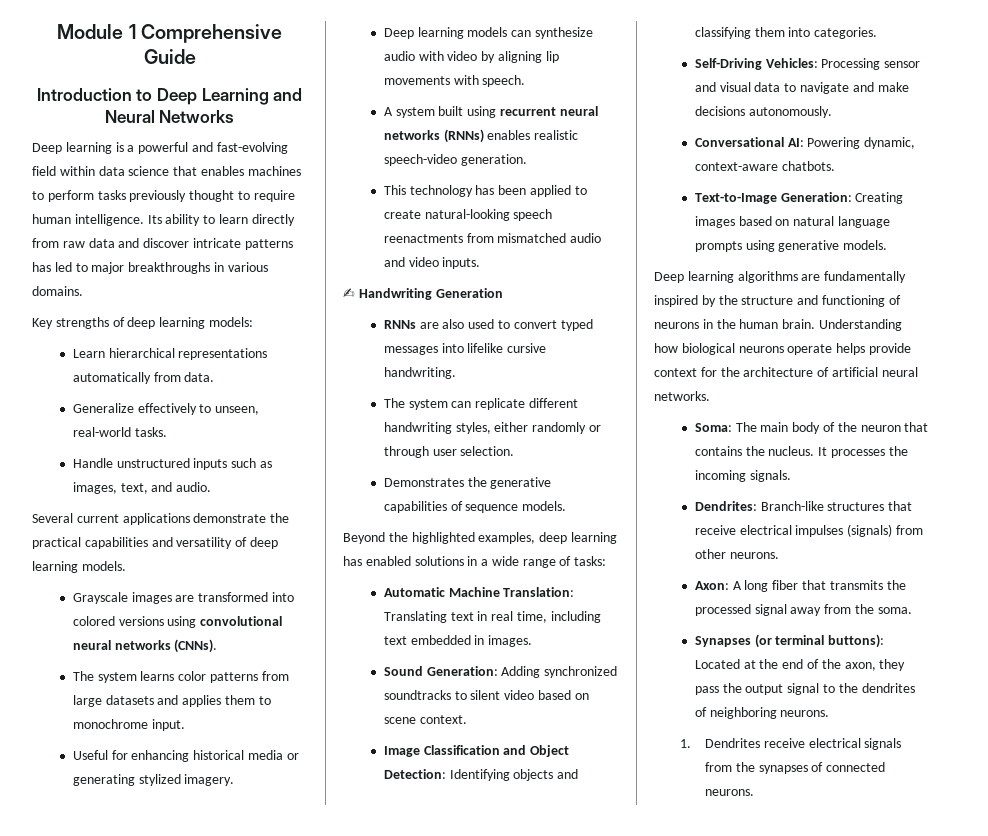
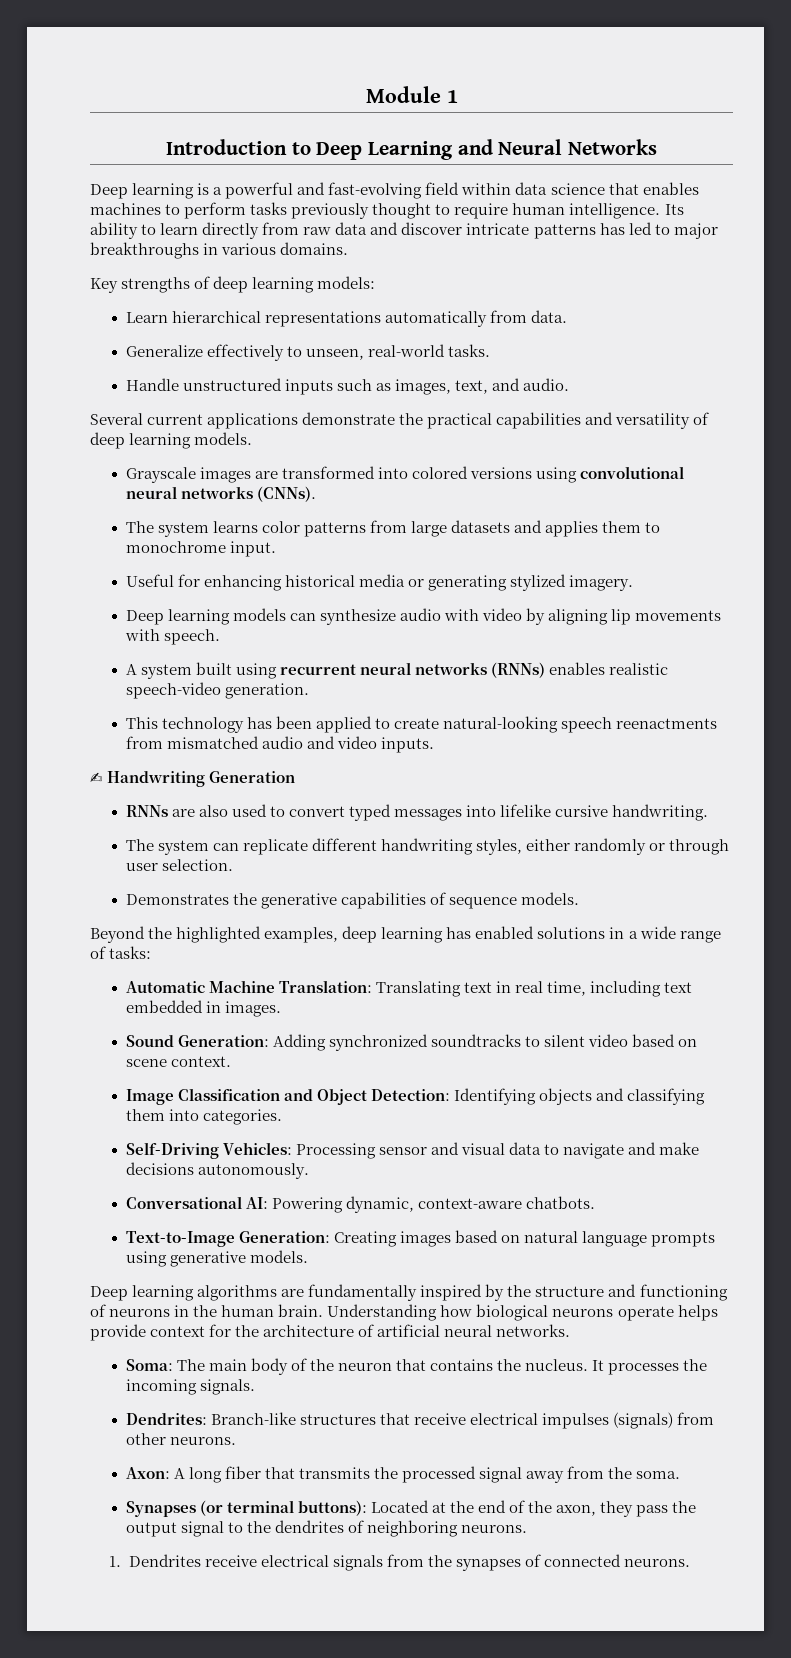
- Module 1 Comprehensive Guide
+ Module 1

